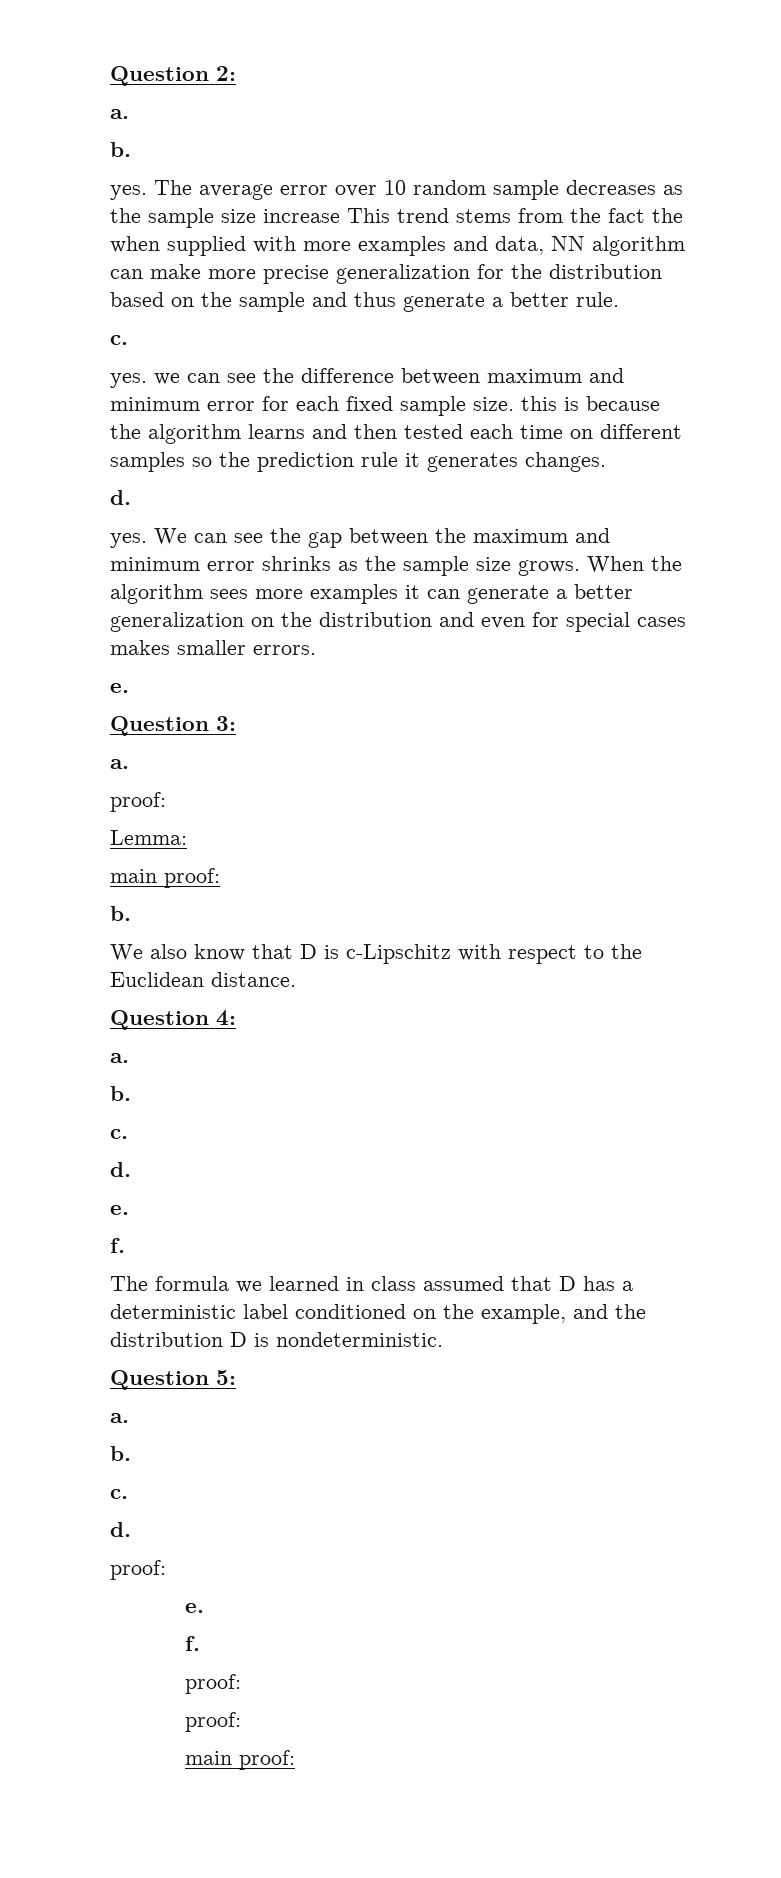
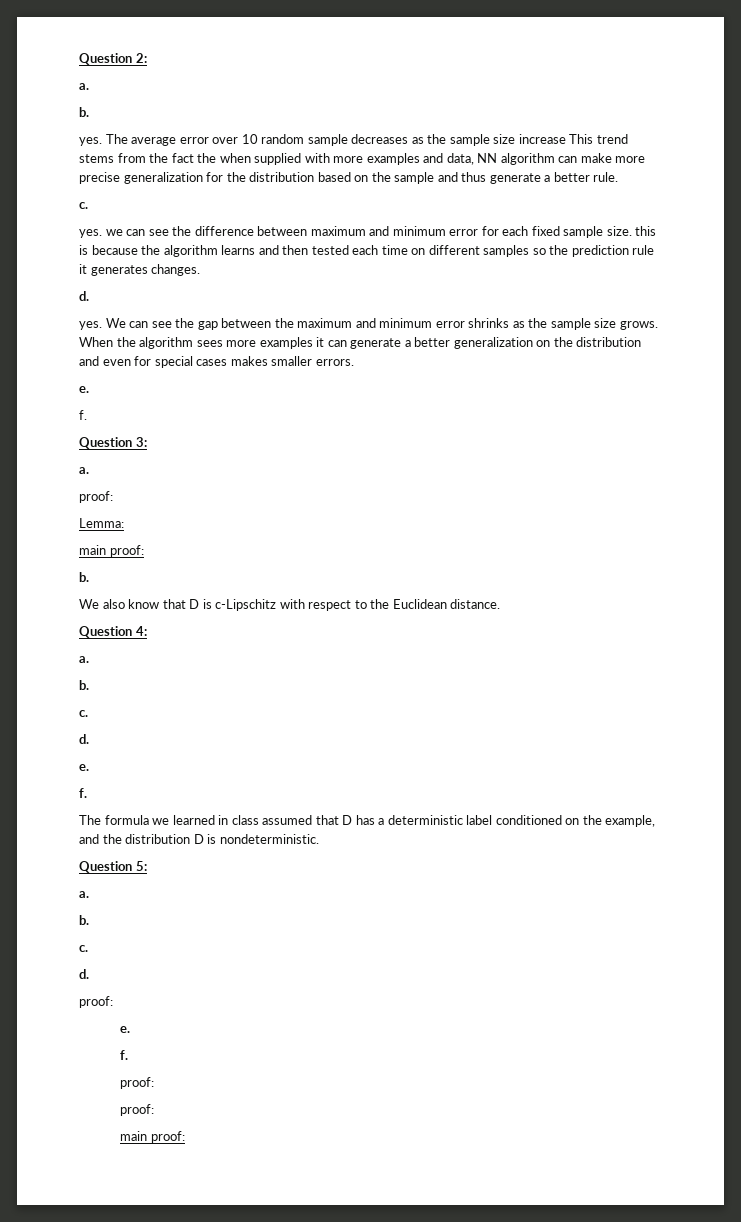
  When the algorithm sees more examples it can generate a better generalization on the distribution and even for special cases makes smaller errors.
  e.
+ f.

